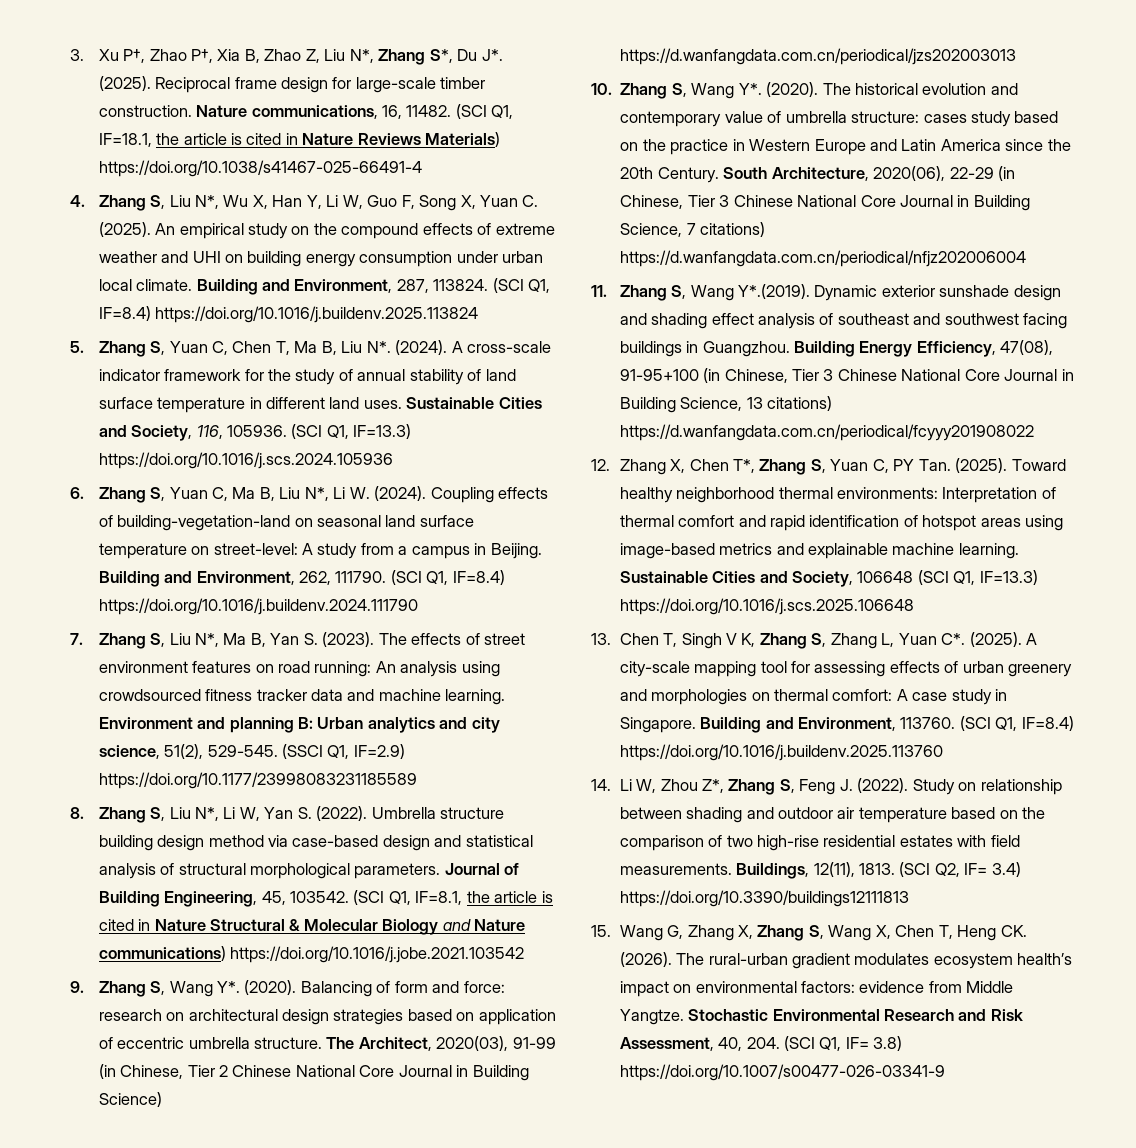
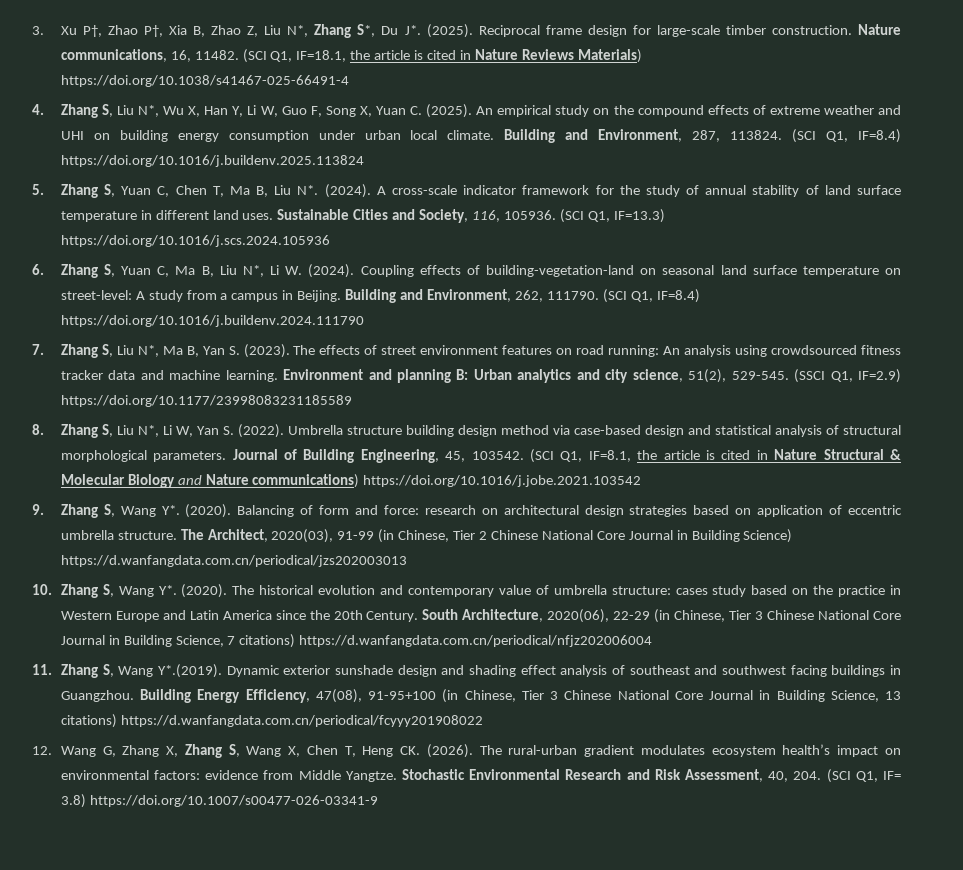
- 12. Zhang X, Chen T*, Zhang S, Yuan C, PY Tan. (2025). Toward healthy neighborhood thermal environments: Interpretation of thermal comfort and rapid identification of hotspot areas using image-based metrics and explainable machine learning. Sustainable Cities and Society, 106648 (SCI Q1, IF=13.3) https://doi.org/10.1016/j.scs.2025.106648
- 13. Chen T, Singh V K, Zhang S, Zhang L, Yuan C*. (2025). A city-scale mapping tool for assessing effects of urban greenery and morphologies on thermal comfort: A case study in Singapore. Building and Environment, 113760. (SCI Q1, IF=8.4) https://doi.org/10.1016/j.buildenv.2025.113760
- 14. Li W, Zhou Z*, Zhang S, Feng J. (2022). Study on relationship between shading and outdoor air temperature based on the comparison of two high-rise residential estates with field measurements. Buildings, 12(11), 1813. (SCI Q2, IF= 3.4) https://doi.org/10.3390/buildings12111813
- 15. Wang G, Zhang X, Zhang S, Wang X, Chen T, Heng CK. (2026).
+ 12. Wang G, Zhang X, Zhang S, Wang X, Chen T, Heng CK. (2026).

